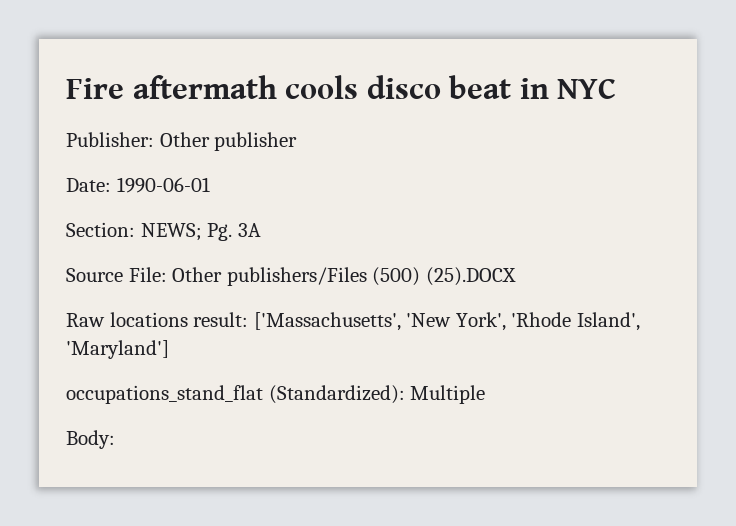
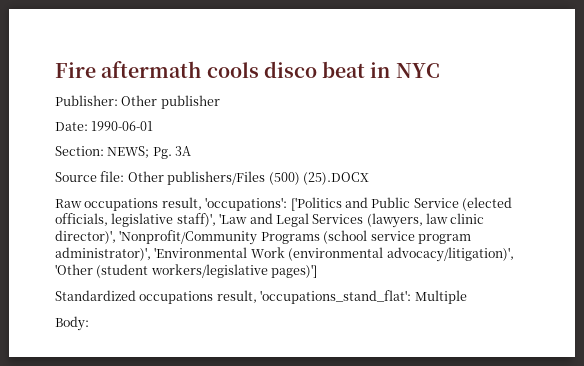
- Source File: Other publishers/Files (500) (25).DOCX
+ Source file: Other publishers/Files (500) (25).DOCX
- Raw locations result: ['Massachusetts', 'New York', 'Rhode Island', 'Maryland']
- occupations_stand_flat (Standardized): Multiple
+ Raw occupations result, 'occupations': ['Politics and Public Service (elected officials, legislative staff)', 'Law and Legal Services (lawyers, law clinic director)', 'Nonprofit/Community Programs (school service program administrator)', 'Environmental Work (environmental advocacy/litigation)', 'Other (student workers/legislative pages)']
+ Standardized occupations result, 'occupations_stand_flat': Multiple

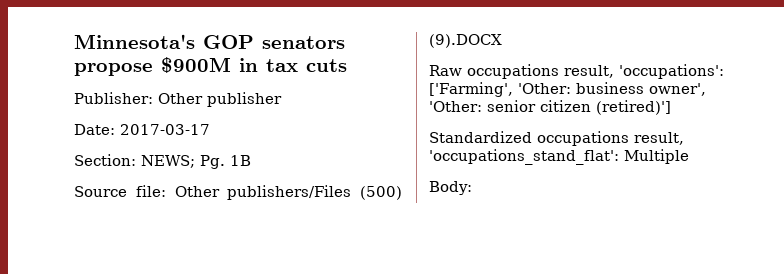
- Fire aftermath cools disco beat in NYC
+ Minnesota's GOP senators propose $900M in tax cuts
- Date: 1990-06-01
+ Date: 2017-03-17
- Section: NEWS; Pg. 3A
+ Section: NEWS; Pg. 1B
- Source file: Other publishers/Files (500) (25).DOCX
+ Source file: Other publishers/Files (500) (9).DOCX
- Raw occupations result, 'occupations': ['Politics and Public Service (elected officials, legislative staff)', 'Law and Legal Services (lawyers, law clinic director)', 'Nonprofit/Community Programs (school service program administrator)', 'Environmental Work (environmental advocacy/litigation)', 'Other (student workers/legislative pages)']
+ Raw occupations result, 'occupations': ['Farming', 'Other: business owner', 'Other: senior citizen (retired)']

